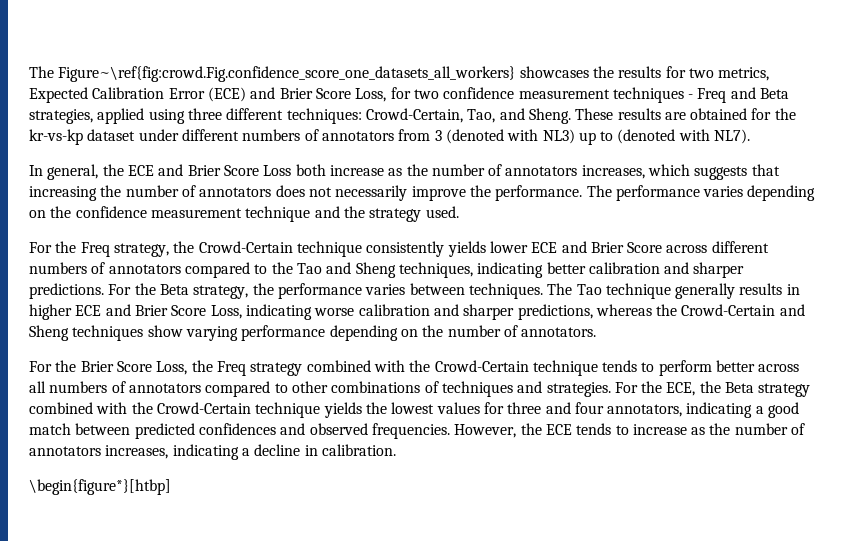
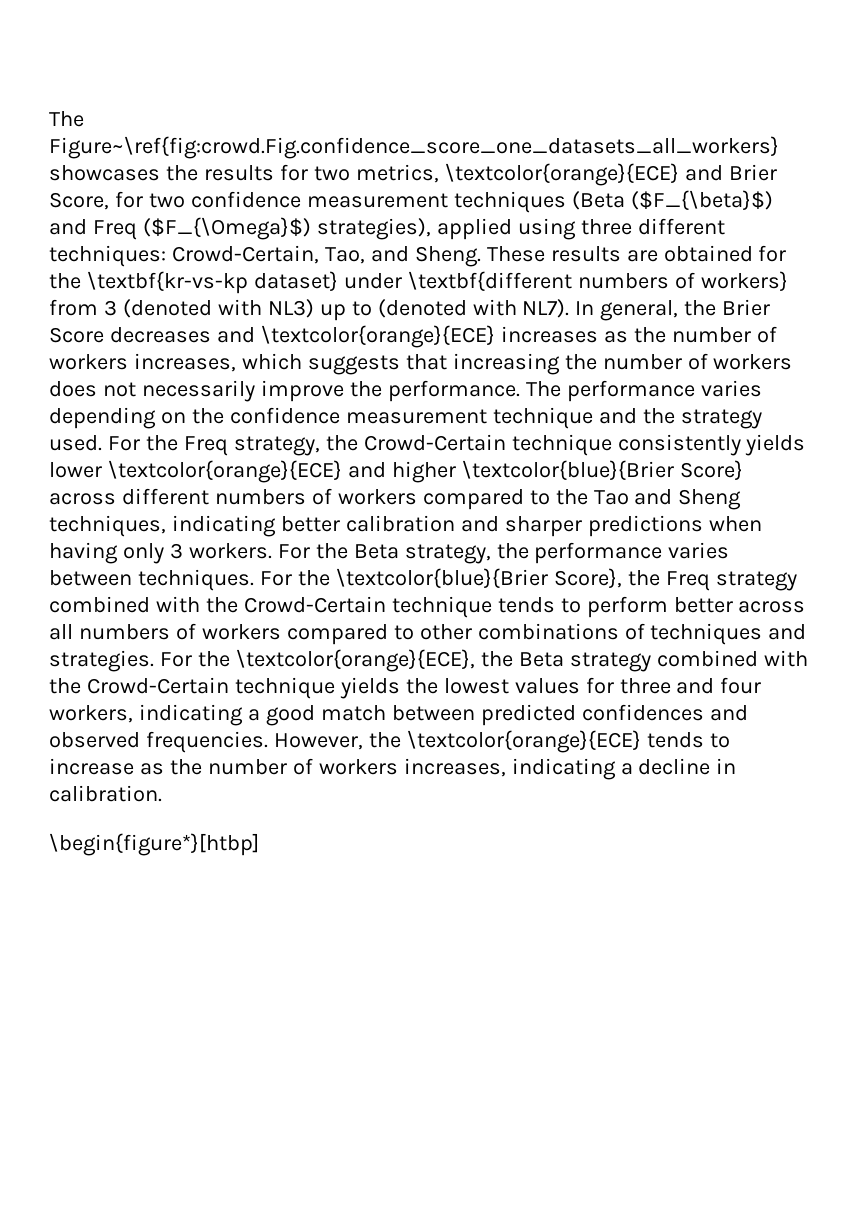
- The Figure~\ref{fig:crowd.Fig.confidence_score_one_datasets_all_workers} showcases the results for two metrics, Expected Calibration Error (ECE) and Brier Score Loss, for two confidence measurement techniques - Freq and Beta strategies, applied using three different techniques: Crowd-Certain, Tao, and Sheng.
+ The Figure~\ref{fig:crowd.Fig.confidence_score_one_datasets_all_workers} showcases the results for two metrics, \textcolor{orange}{ECE} and Brier Score, for two confidence measurement techniques (Beta ($F_{\beta}$) and Freq ($F_{\Omega}$) strategies), applied using three different techniques: Crowd-Certain, Tao, and Sheng.
- These results are obtained for the kr-vs-kp dataset under different numbers of annotators from 3 (denoted with NL3) up to (denoted with NL7).
- In general, the ECE and Brier Score Loss both increase as the number of annotators increases, which suggests that increasing the number of annotators does not necessarily improve the performance.
+ These results are obtained for the \textbf{kr-vs-kp dataset} under \textbf{different numbers of workers} from 3 (denoted with NL3) up to (denoted with NL7). In general, the Brier Score decreases and \textcolor{orange}{ECE} increases as the number of workers increases, which suggests that increasing the number of workers does not necessarily improve the performance.
- The performance varies depending on the confidence measurement technique and the strategy used.
- For the Freq strategy, the Crowd-Certain technique consistently yields lower ECE and Brier Score across different numbers of annotators compared to the Tao and Sheng techniques, indicating better calibration and sharper predictions.
+ The performance varies depending on the confidence measurement technique and the strategy used. For the Freq strategy, the Crowd-Certain technique consistently yields lower \textcolor{orange}{ECE} and higher \textcolor{blue}{Brier Score} across different numbers of workers compared to the Tao and Sheng techniques, indicating better calibration and sharper predictions when having only 3 workers.
- The Tao technique generally results in higher ECE and Brier Score Loss, indicating worse calibration and sharper predictions, whereas the Crowd-Certain and Sheng techniques show varying performance depending on the number of annotators.
- For the Brier Score Loss, the Freq strategy combined with the Crowd-Certain technique tends to perform better across all numbers of annotators compared to other combinations of techniques and strategies.
+ For the \textcolor{blue}{Brier Score}, the Freq strategy combined with the Crowd-Certain technique tends to perform better across all numbers of workers compared to other combinations of techniques and strategies.
- For the ECE, the Beta strategy combined with the Crowd-Certain technique yields the lowest values for three and four annotators, indicating a good match between predicted confidences and observed frequencies.
+ For the \textcolor{orange}{ECE}, the Beta strategy combined with the Crowd-Certain technique yields the lowest values for three and four workers, indicating a good match between predicted confidences and observed frequencies.
- However, the ECE tends to increase as the number of annotators increases, indicating a decline in calibration.
+ However, the \textcolor{orange}{ECE} tends to increase as the number of workers increases, indicating a decline in calibration.

